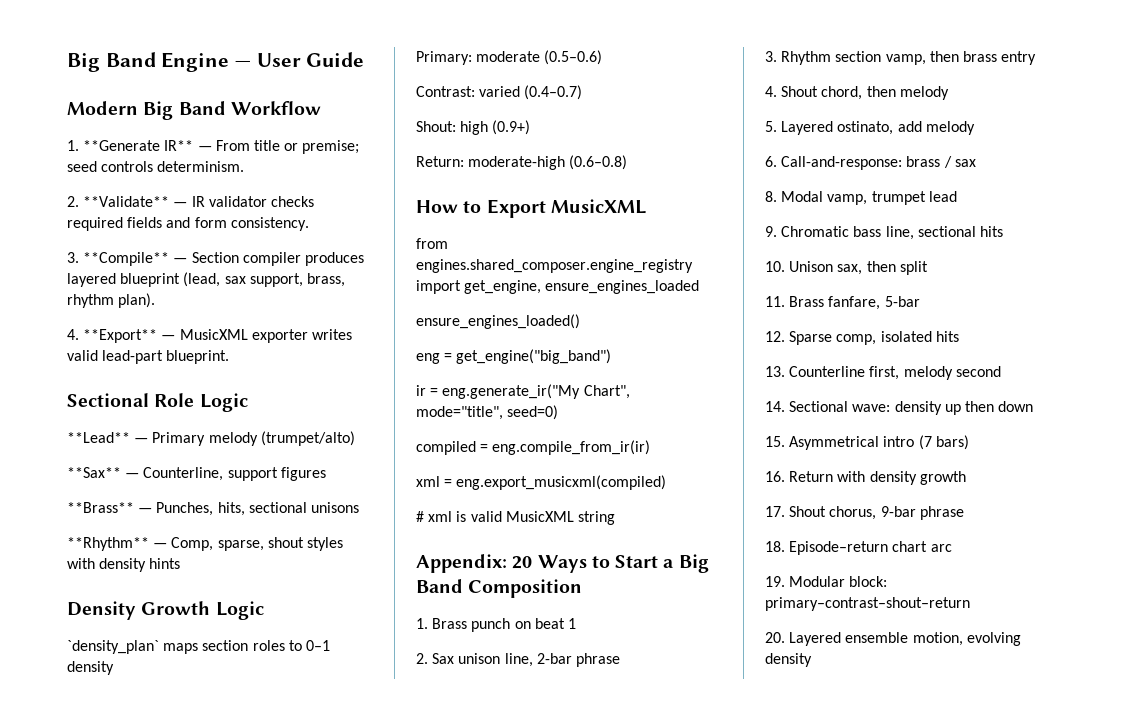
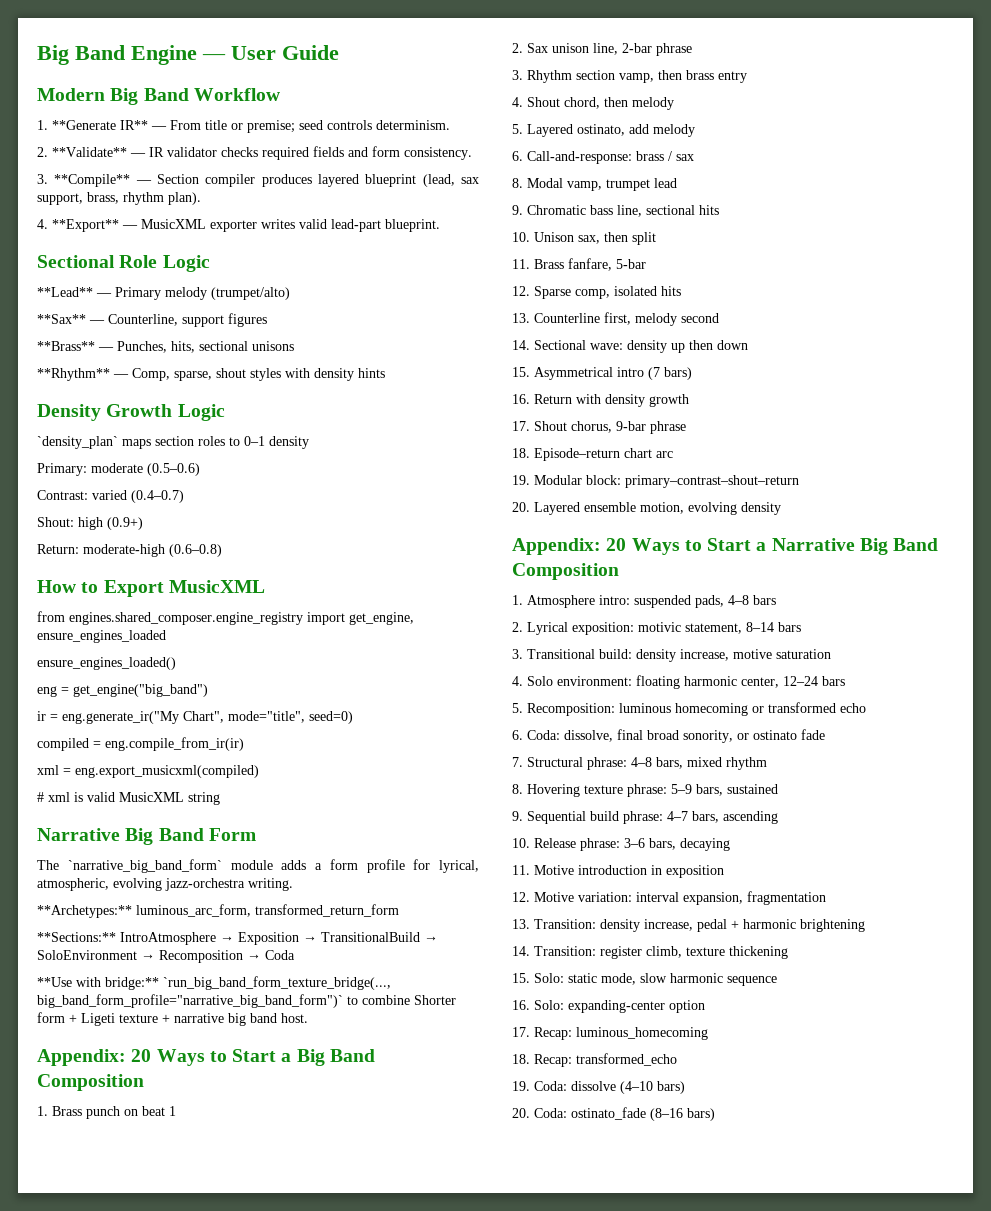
+ Narrative Big Band Form
+ The `narrative_big_band_form` module adds a form profile for lyrical, atmospheric, evolving jazz-orchestra writing.
+ **Archetypes:** luminous_arc_form, transformed_return_form
+ **Sections:** IntroAtmosphere → Exposition → TransitionalBuild → SoloEnvironment → Recomposition → Coda
+ **Use with bridge:** `run_big_band_form_texture_bridge(..., big_band_form_profile="narrative_big_band_form")` to combine Shorter form + Ligeti texture + narrative big band host.
+ Appendix: 20 Ways to Start a Narrative Big Band Composition
+ 1. Atmosphere intro: suspended pads, 4–8 bars
+ 2. Lyrical exposition: motivic statement, 8–14 bars
+ 3. Transitional build: density increase, motive saturation
+ 4. Solo environment: floating harmonic center, 12–24 bars
+ 5. Recomposition: luminous homecoming or transformed echo
+ 6. Coda: dissolve, final broad sonority, or ostinato fade
+ 7. Structural phrase: 4–8 bars, mixed rhythm
+ 8. Hovering texture phrase: 5–9 bars, sustained
+ 9. Sequential build phrase: 4–7 bars, ascending
+ 10. Release phrase: 3–6 bars, decaying
+ 11. Motive introduction in exposition
+ 12. Motive variation: interval expansion, fragmentation
+ 13. Transition: density increase, pedal + harmonic brightening
+ 14. Transition: register climb, texture thickening
+ 15. Solo: static mode, slow harmonic sequence
+ 16. Solo: expanding-center option
+ 17. Recap: luminous_homecoming
+ 18. Recap: transformed_echo
+ 19. Coda: dissolve (4–10 bars)
+ 20. Coda: ostinato_fade (8–16 bars)

